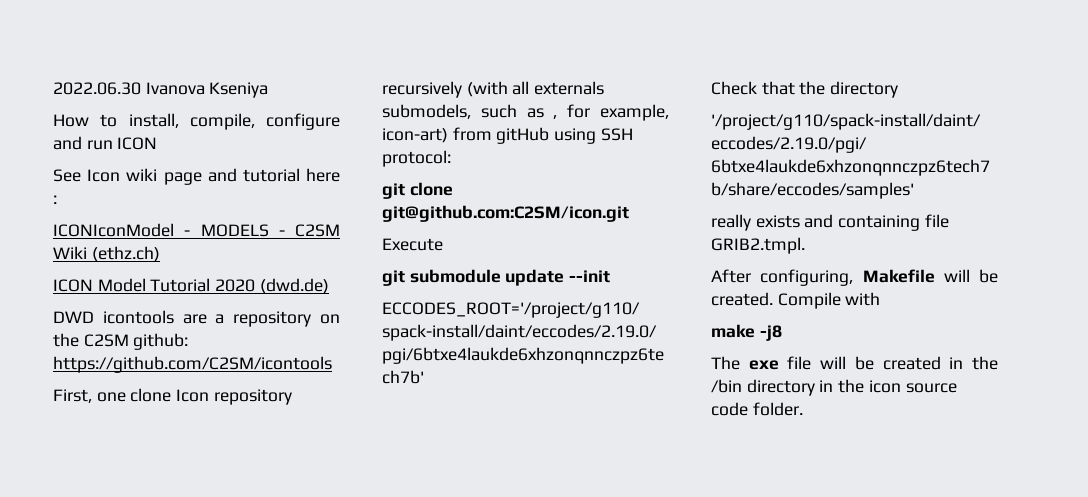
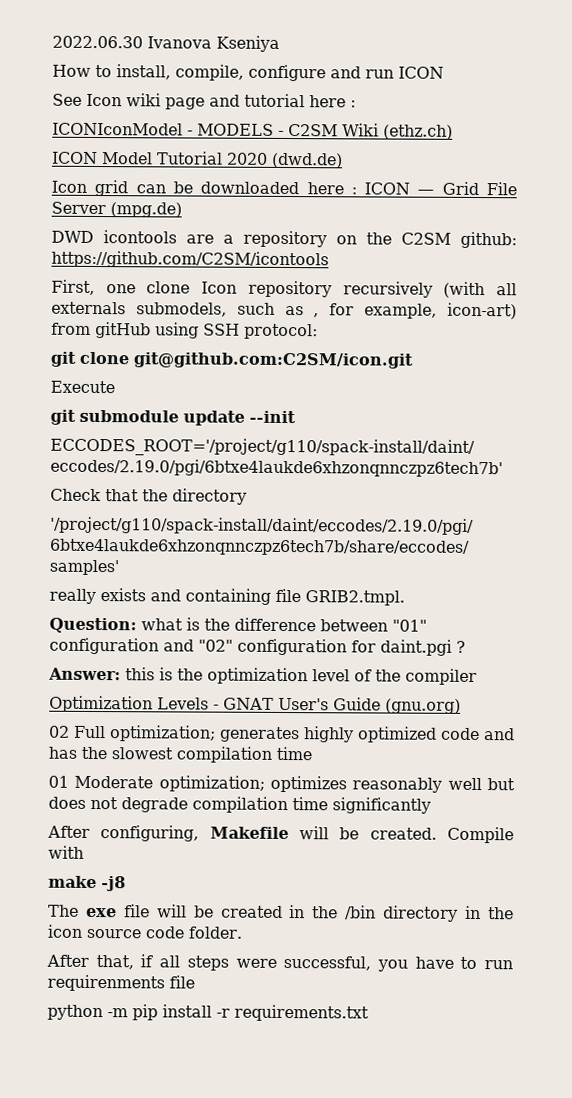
+ Icon grid can be downloaded here : ICON — Grid File Server (mpg.de)
+ Question: what is the difference between "01" configuration and "02" configuration for daint.pgi ?
+ Answer: this is the optimization level of the compiler
+ Optimization Levels - GNAT User's Guide (gnu.org)
+ 02 Full optimization; generates highly optimized code and has the slowest compilation time
+ 01 Moderate optimization; optimizes reasonably well but does not degrade compilation time significantly
+ After that, if all steps were successful, you have to run requirenments file
+ python -m pip install -r requirements.txt

